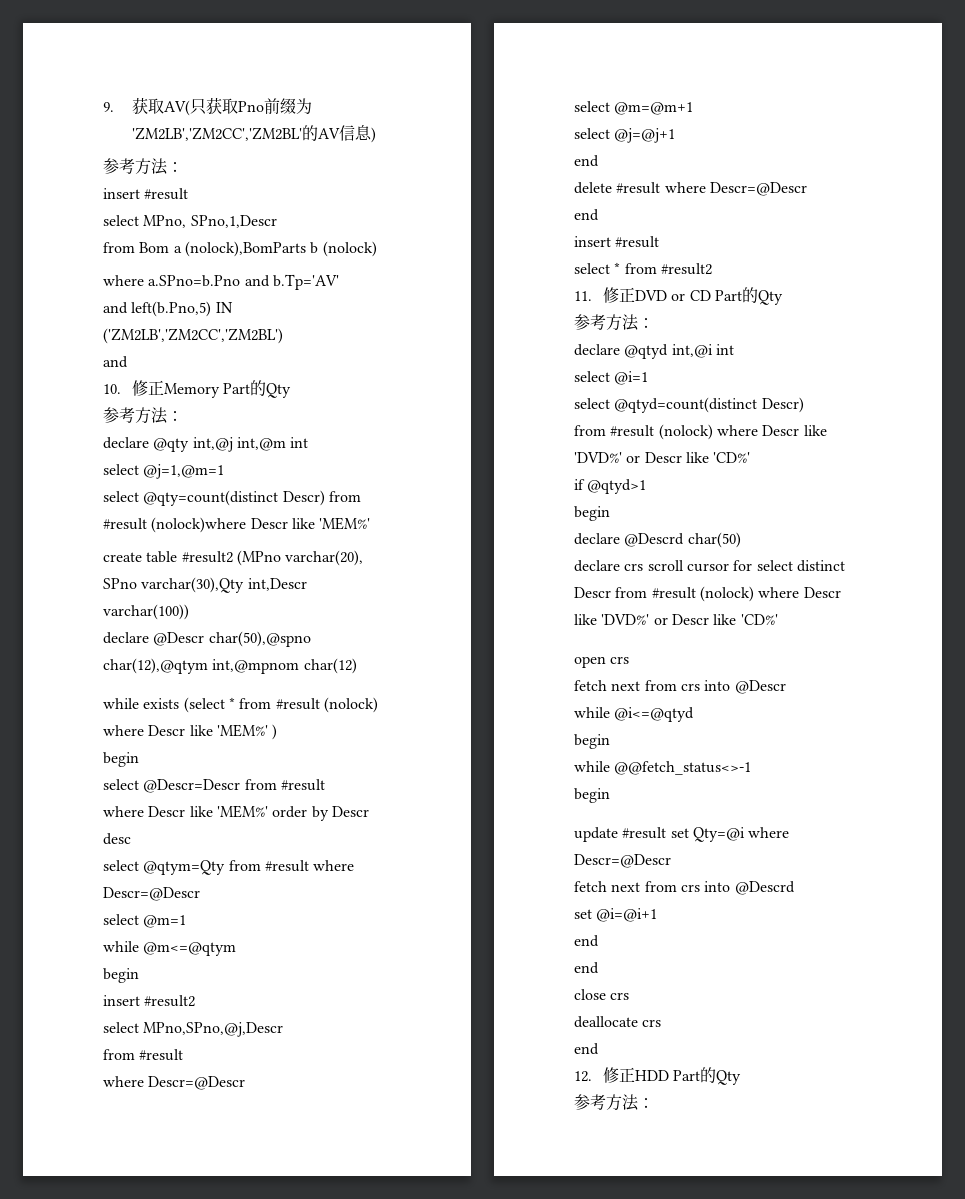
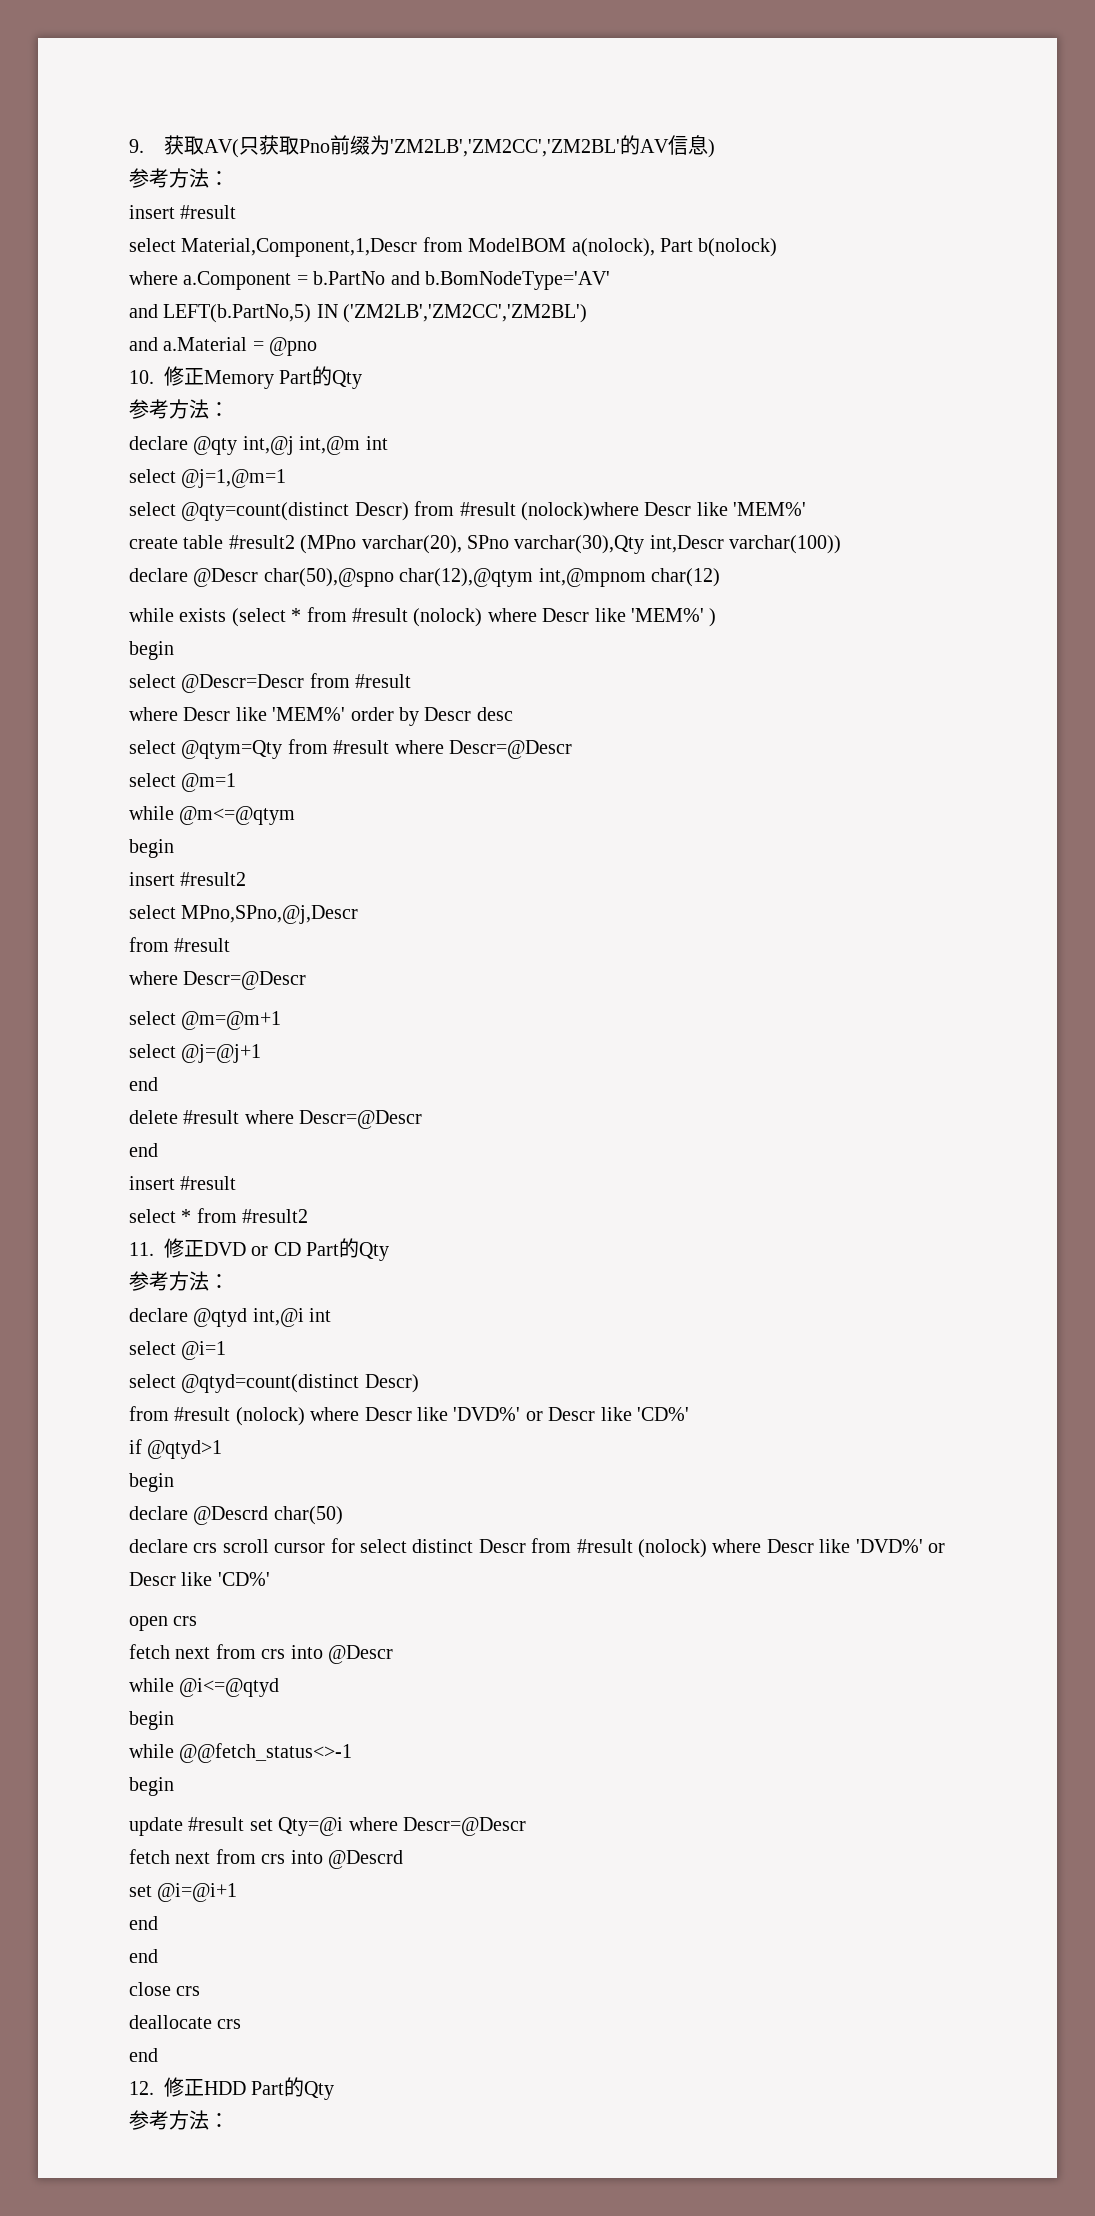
- select MPno, SPno,1,Descr
- from Bom a (nolock),BomParts b (nolock)
- where a.SPno=b.Pno and b.Tp='AV'
- and left(b.Pno,5) IN ('ZM2LB','ZM2CC','ZM2BL')
- and
+ select Material,Component,1,Descr from ModelBOM a(nolock), Part b(nolock)
+ where a.Component = b.PartNo and b.BomNodeType='AV'
+ and LEFT(b.PartNo,5) IN ('ZM2LB','ZM2CC','ZM2BL')
+ and a.Material = @pno

